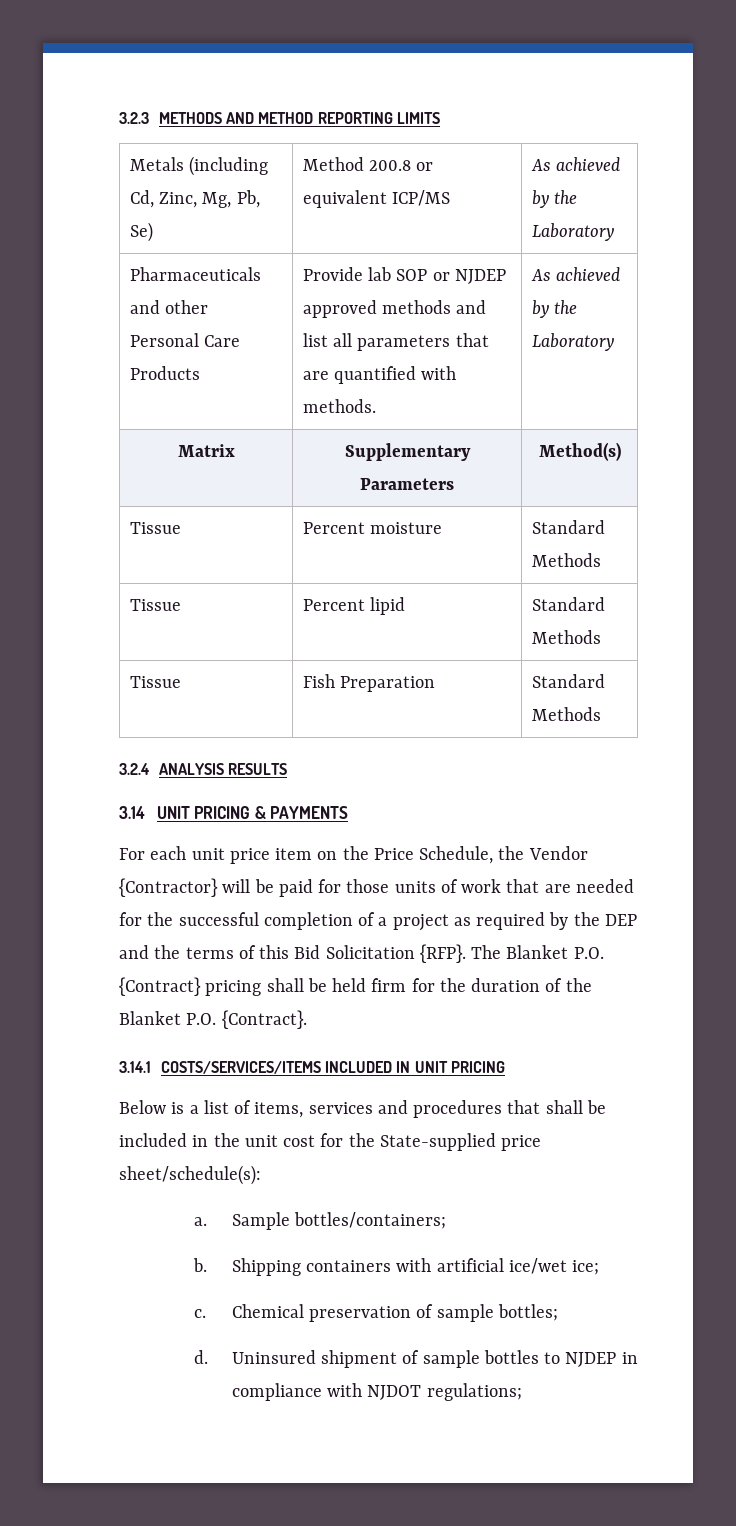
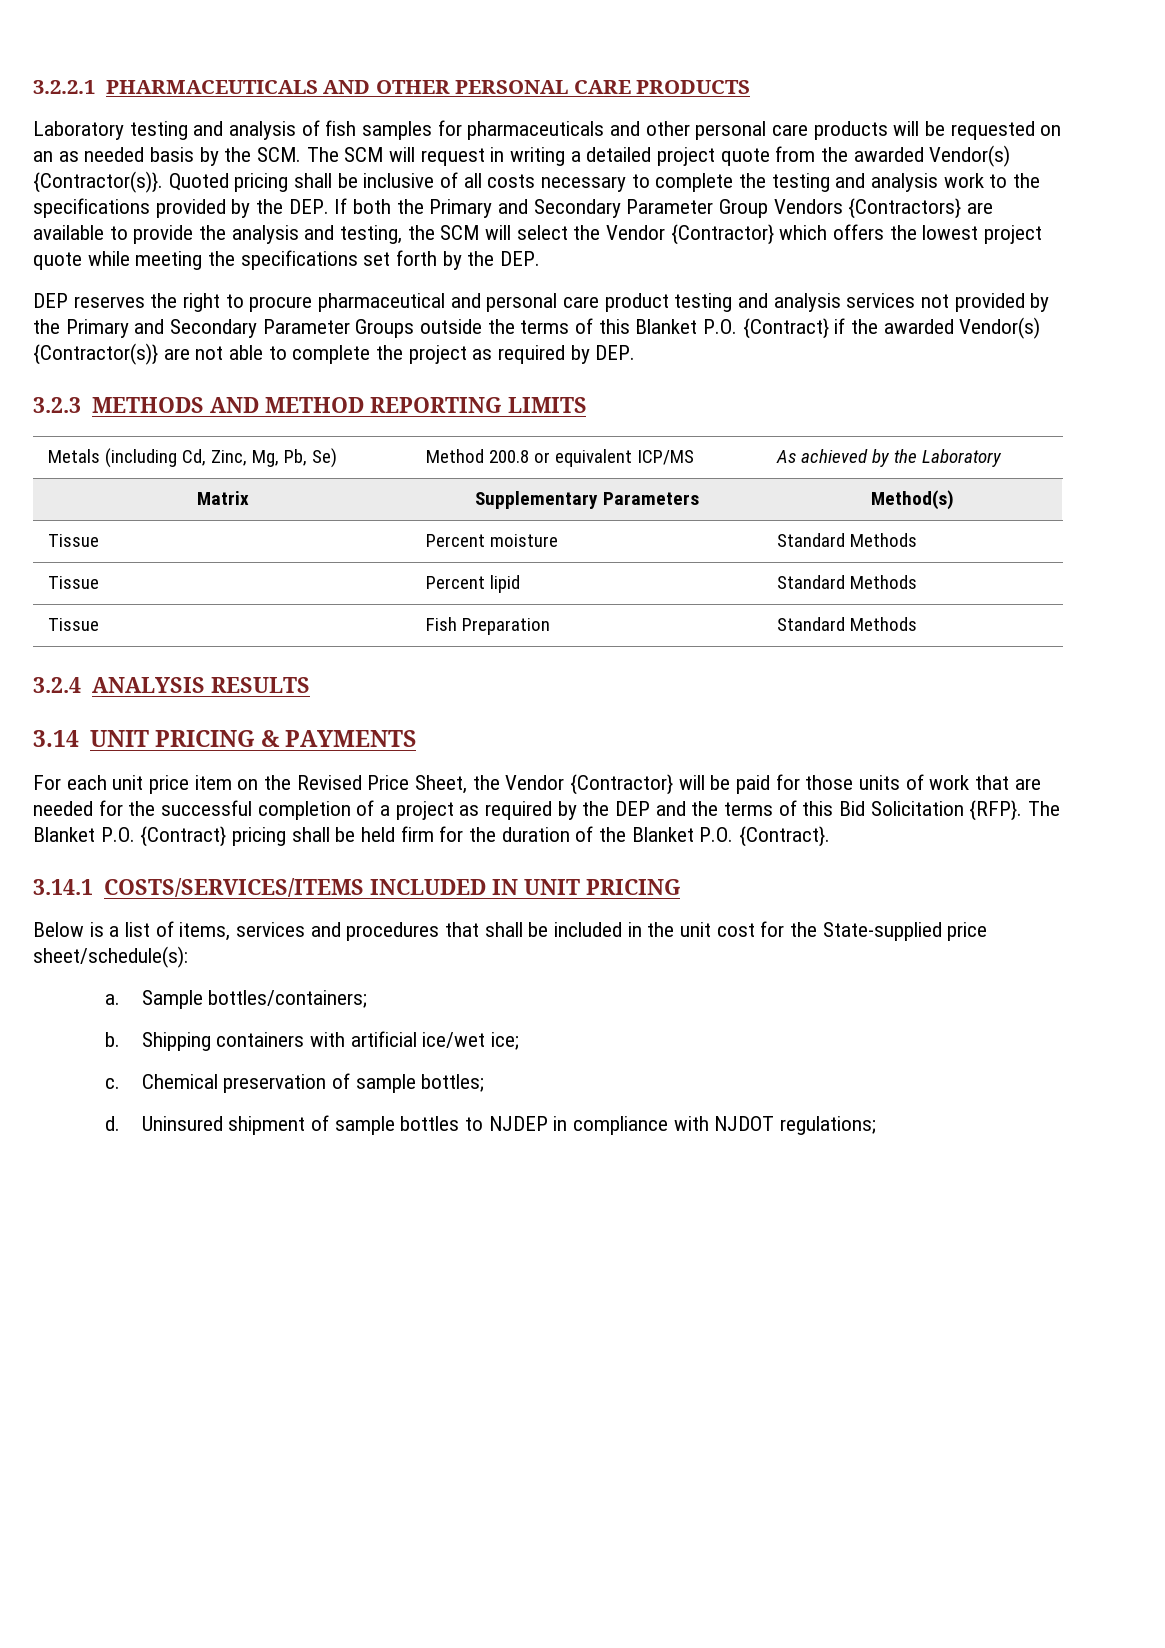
+ 3.2.2.1 PHARMACEUTICALS AND OTHER PERSONAL CARE PRODUCTS
+ Laboratory testing and analysis of fish samples for pharmaceuticals and other personal care products will be requested on an as needed basis by the SCM. The SCM will request in writing a detailed project quote from the awarded Vendor(s) {Contractor(s)}. Quoted pricing shall be inclusive of all costs necessary to complete the testing and analysis work to the specifications provided by the DEP. If both the Primary and Secondary Parameter Group Vendors {Contractors} are available to provide the analysis and testing, the SCM will select the Vendor {Contractor} which offers the lowest project quote while meeting the specifications set forth by the DEP.
+ DEP reserves the right to procure pharmaceutical and personal care product testing and analysis services not provided by the Primary and Secondary Parameter Groups outside the terms of this Blanket P.O. {Contract} if the awarded Vendor(s) {Contractor(s)} are not able to complete the project as required by DEP.
- Pharmaceuticals and other Personal Care Products | Provide lab SOP or NJDEP approved methods and list all parameters that are quantified with methods. | As achieved by the Laboratory
- For each unit price item on the Price Schedule, the Vendor {Contractor} will be paid for those units of work that are needed for the successful completion of a project as required by the DEP and the terms of this Bid Solicitation {RFP}.
+ For each unit price item on the Revised Price Sheet, the Vendor {Contractor} will be paid for those units of work that are needed for the successful completion of a project as required by the DEP and the terms of this Bid Solicitation {RFP}.

